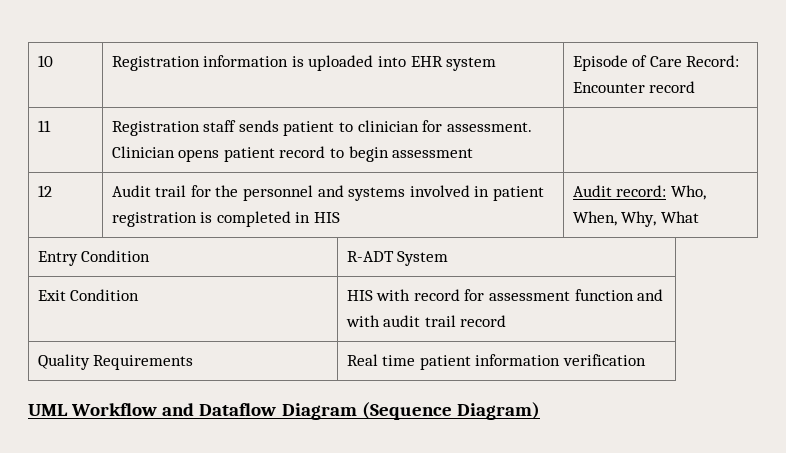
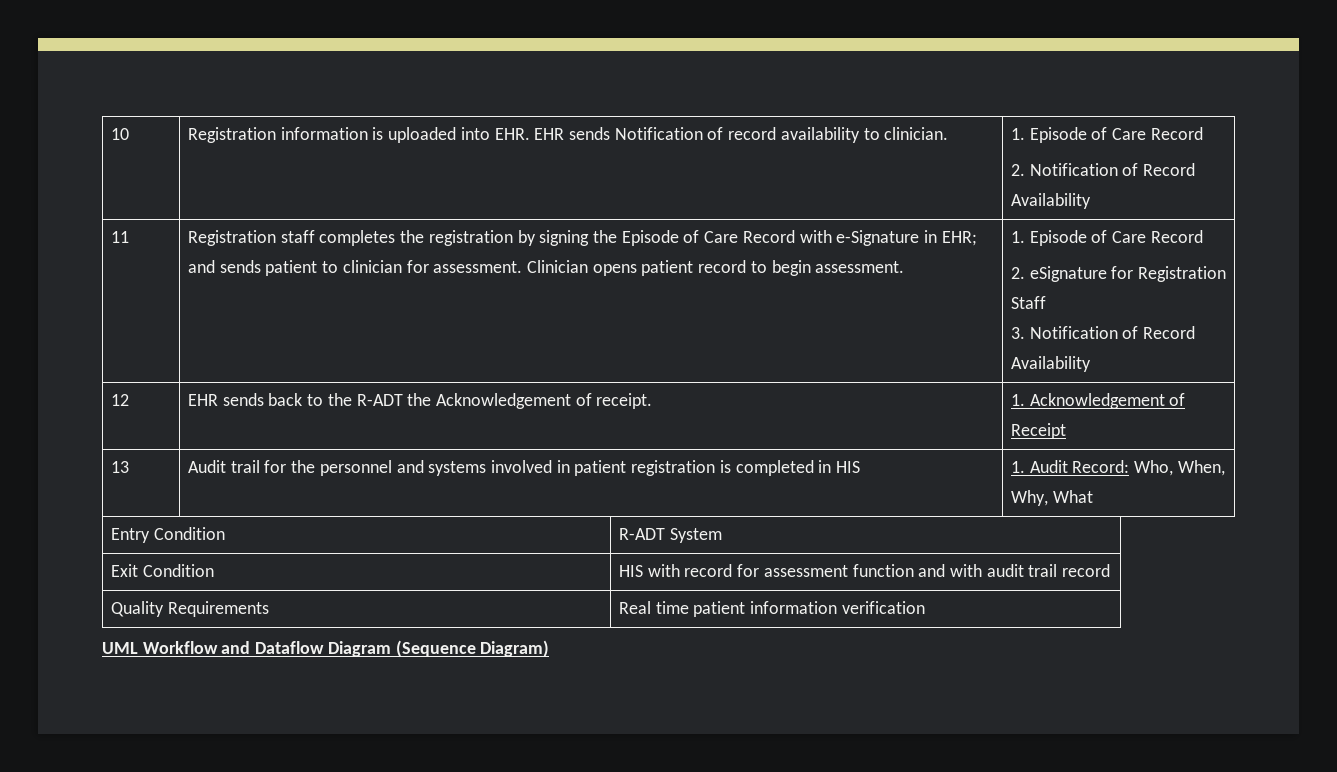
- 10 | Registration information is uploaded into EHR system | Episode of Care Record: Encounter record
- 11 | Registration staff sends patient to clinician for assessment. Clinician opens patient record to begin assessment |
- 12 | Audit trail for the personnel and systems involved in patient registration is completed in HIS | Audit record: Who, When, Why, What
+ 10 | Registration information is uploaded into EHR. EHR sends Notification of record availability to clinician. | 1. Episode of Care Record
+ 2. Notification of Record Availability
+ 11 | Registration staff completes the registration by signing the Episode of Care Record with e-Signature in EHR; and sends patient to clinician for assessment. Clinician opens patient record to begin assessment. | 1. Episode of Care Record
+ 2. eSignature for Registration Staff
+ 3. Notification of Record Availability
+ 12 | EHR sends back to the R-ADT the Acknowledgement of receipt. | 1. Acknowledgement of Receipt
+ 13 | Audit trail for the personnel and systems involved in patient registration is completed in HIS | 1. Audit Record: Who, When, Why, What

